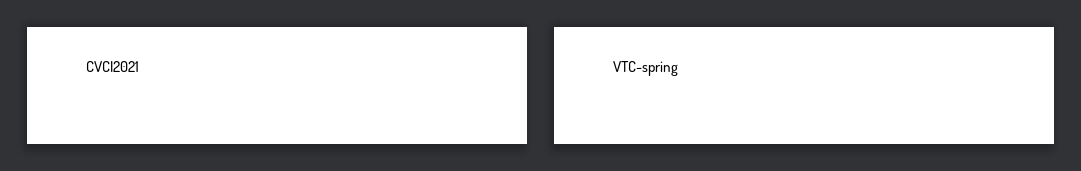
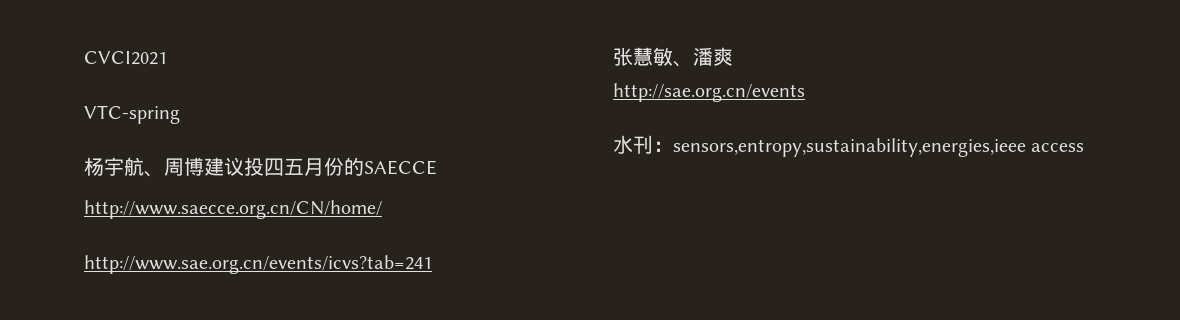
+ 杨宇航、周博建议投四五月份的SAECCE
+ http://www.saecce.org.cn/CN/home/
+ http://www.sae.org.cn/events/icvs?tab=241
+ 张慧敏、潘爽
+ http://sae.org.cn/events
+ 水刊：sensors,entropy,sustainability,energies,ieee access

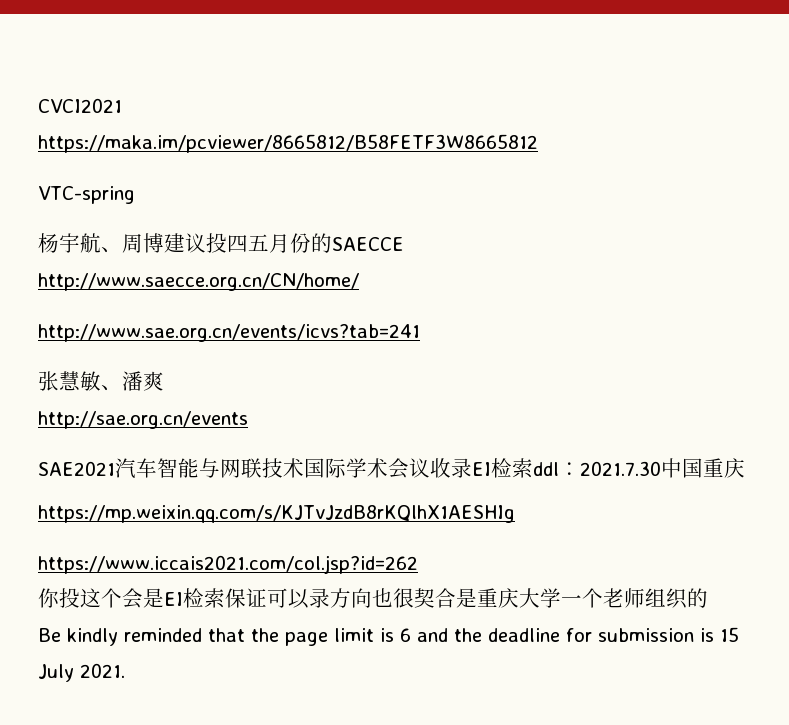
+ https://maka.im/pcviewer/8665812/B58FETF3W8665812
- 水刊：sensors,entropy,sustainability,energies,ieee access
+ SAE2021汽车智能与网联技术国际学术会议收录EI检索ddl：2021.7.30中国重庆
+ https://mp.weixin.qq.com/s/KJTvJzdB8rKQlhX1AESHIg
+ https://www.iccais2021.com/col.jsp?id=262
+ 你投这个会是EI检索保证可以录方向也很契合是重庆大学一个老师组织的
+ Be kindly reminded that the page limit is 6 and the deadline for submission is 15 July 2021.

